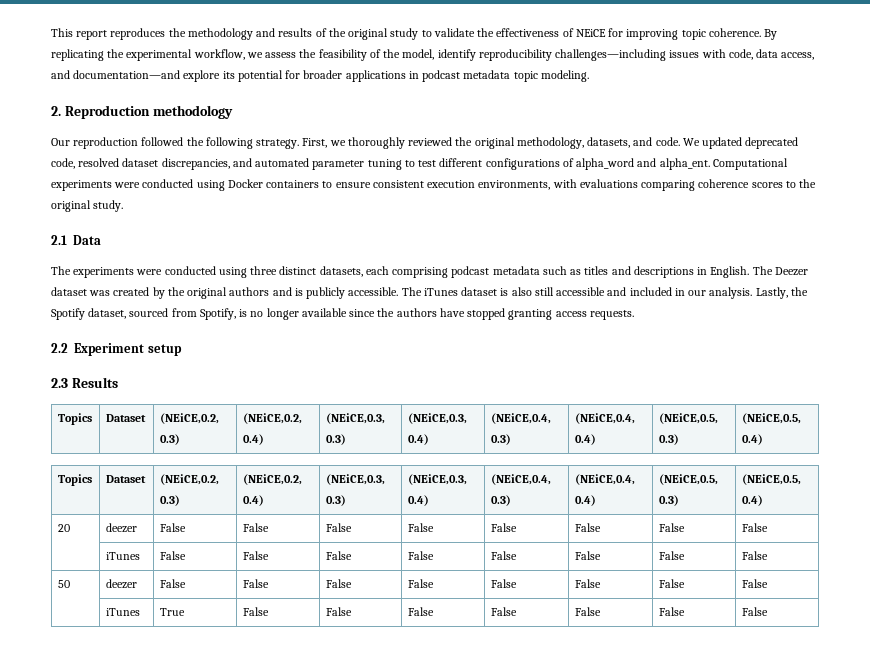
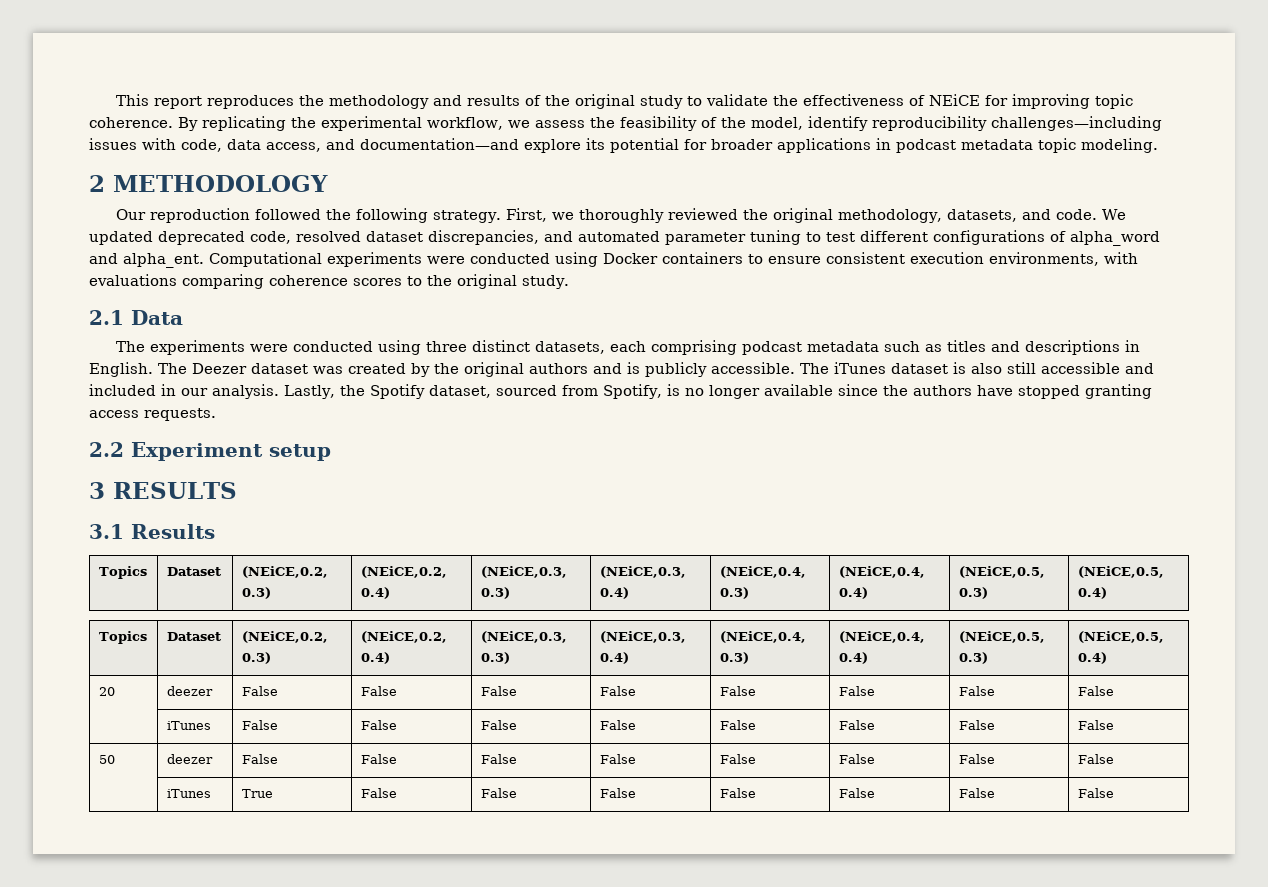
- 2. Reproduction methodology
+ 2 METHODOLOGY
- 2.3 Results
+ 3 RESULTS
+ 3.1 Results

